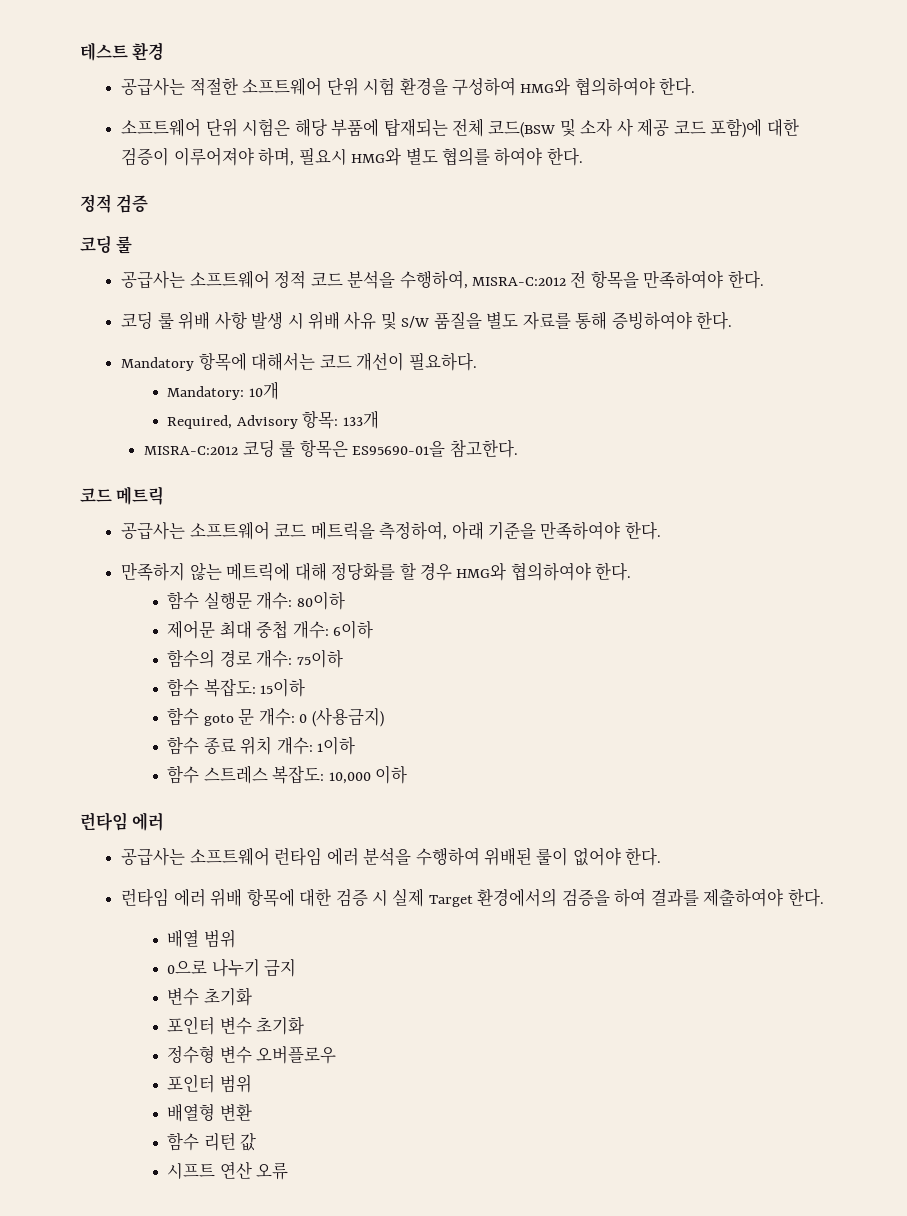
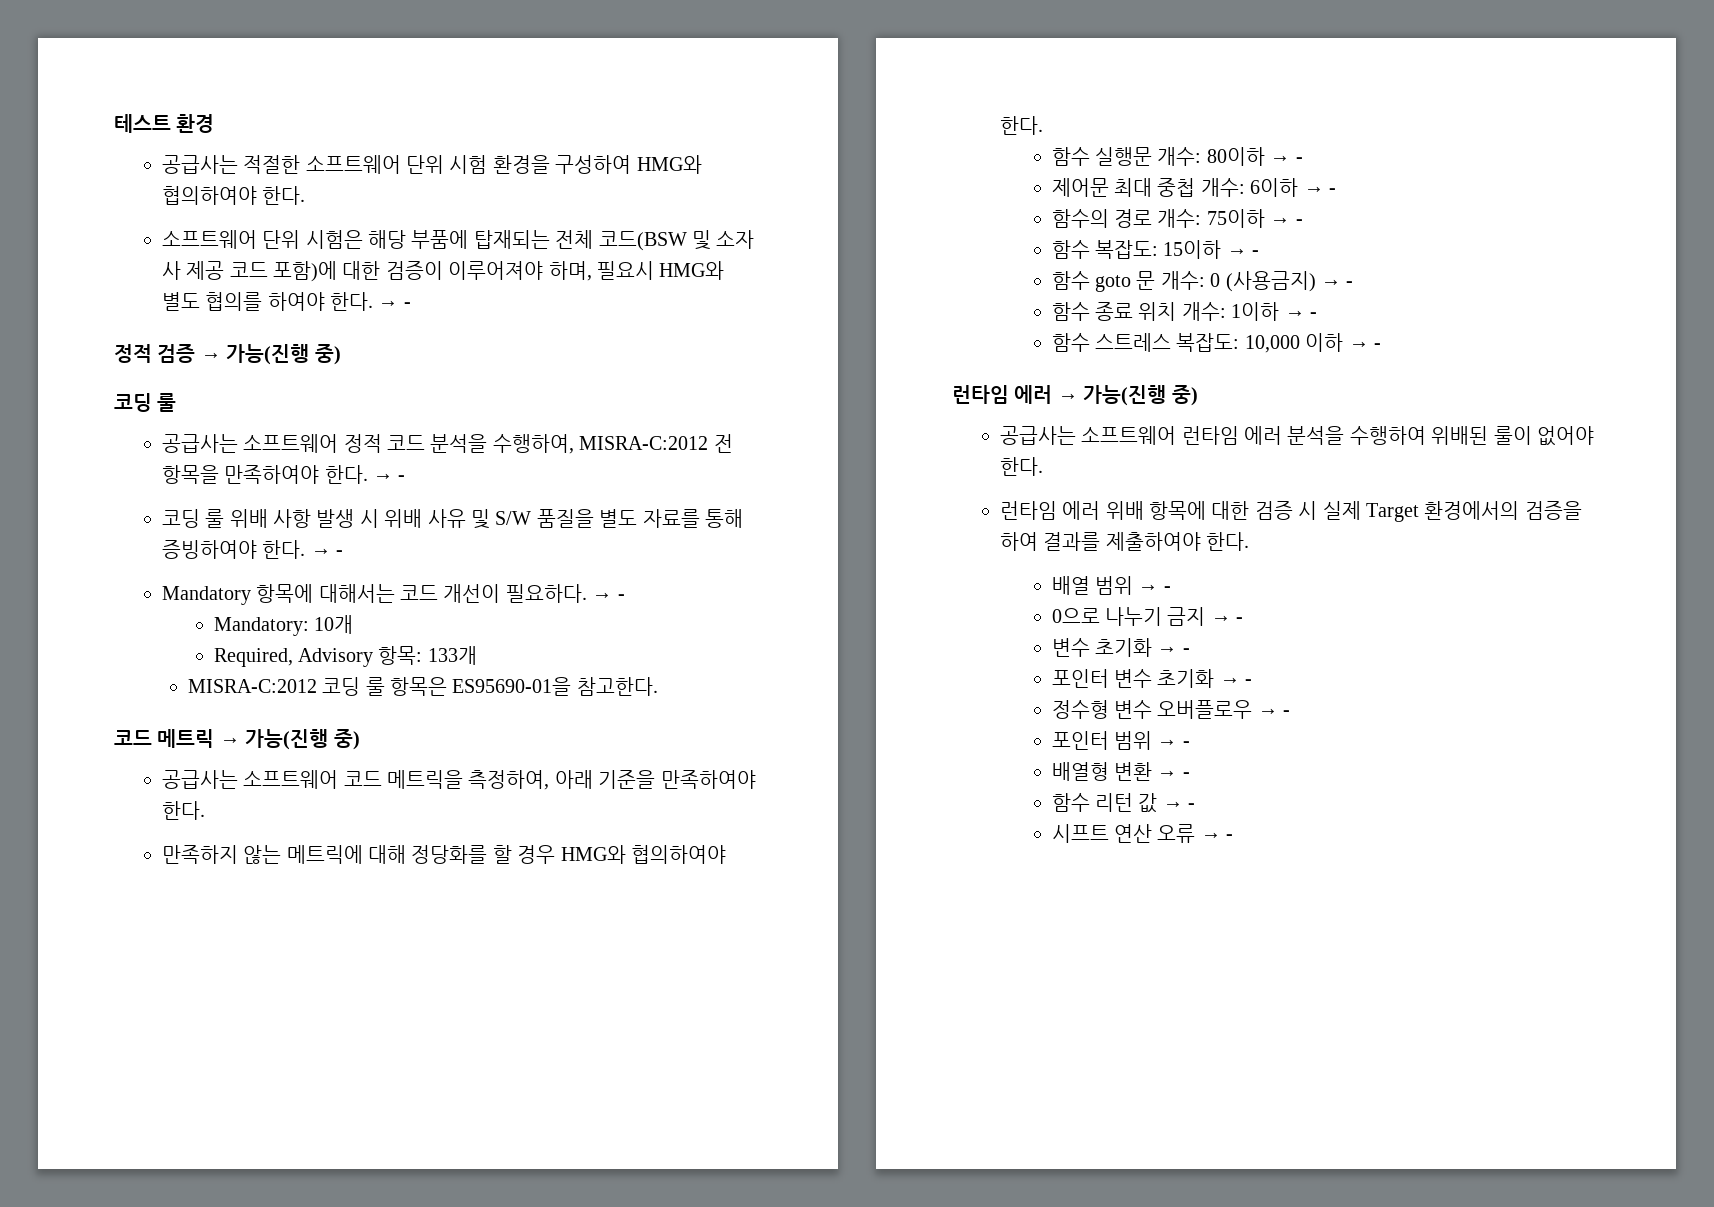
- 소프트웨어 단위 시험은 해당 부품에 탑재되는 전체 코드(BSW 및 소자 사 제공 코드 포함)에 대한 검증이 이루어져야 하며, 필요시 HMG와 별도 협의를 하여야 한다.
+ 소프트웨어 단위 시험은 해당 부품에 탑재되는 전체 코드(BSW 및 소자 사 제공 코드 포함)에 대한 검증이 이루어져야 하며, 필요시 HMG와 별도 협의를 하여야 한다. → -
- 정적 검증
+ 정적 검증 → 가능(진행 중)
- 공급사는 소프트웨어 정적 코드 분석을 수행하여, MISRA-C:2012 전 항목을 만족하여야 한다.
+ 공급사는 소프트웨어 정적 코드 분석을 수행하여, MISRA-C:2012 전 항목을 만족하여야 한다. → -
- 코딩 룰 위배 사항 발생 시 위배 사유 및 S/W 품질을 별도 자료를 통해 증빙하여야 한다.
+ 코딩 룰 위배 사항 발생 시 위배 사유 및 S/W 품질을 별도 자료를 통해 증빙하여야 한다. → -
- Mandatory 항목에 대해서는 코드 개선이 필요하다.
+ Mandatory 항목에 대해서는 코드 개선이 필요하다. → -
- 코드 메트릭
+ 코드 메트릭 → 가능(진행 중)
- 함수 실행문 개수: 80이하
+ 함수 실행문 개수: 80이하 → -
- 제어문 최대 중첩 개수: 6이하
+ 제어문 최대 중첩 개수: 6이하 → -
- 함수의 경로 개수: 75이하
+ 함수의 경로 개수: 75이하 → -
- 함수 복잡도: 15이하
+ 함수 복잡도: 15이하 → -
- 함수 goto 문 개수: 0 (사용금지)
+ 함수 goto 문 개수: 0 (사용금지) → -
- 함수 종료 위치 개수: 1이하
+ 함수 종료 위치 개수: 1이하 → -
- 함수 스트레스 복잡도: 10,000 이하
- 런타임 에러
+ 함수 스트레스 복잡도: 10,000 이하 → -
+ 런타임 에러 → 가능(진행 중)
- 배열 범위
+ 배열 범위 → -
- 0으로 나누기 금지
- 변수 초기화
+ 0으로 나누기 금지 → -
+ 변수 초기화 → -
- 포인터 변수 초기화
+ 포인터 변수 초기화 → -
- 정수형 변수 오버플로우
+ 정수형 변수 오버플로우 → -
- 포인터 범위
+ 포인터 범위 → -
- 배열형 변환
+ 배열형 변환 → -
- 함수 리턴 값
+ 함수 리턴 값 → -
- 시프트 연산 오류
+ 시프트 연산 오류 → -

